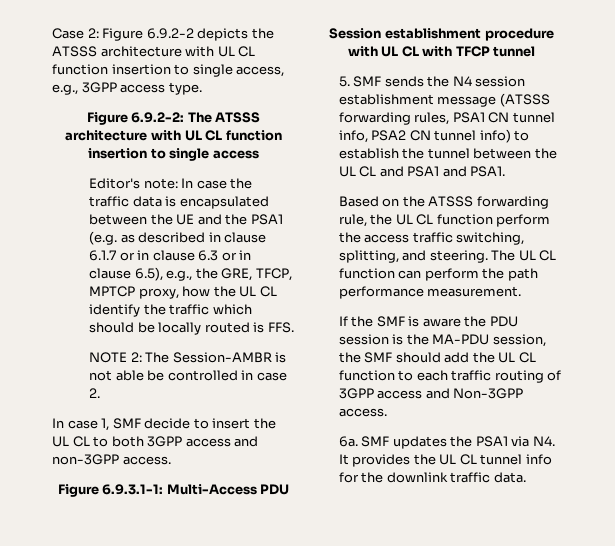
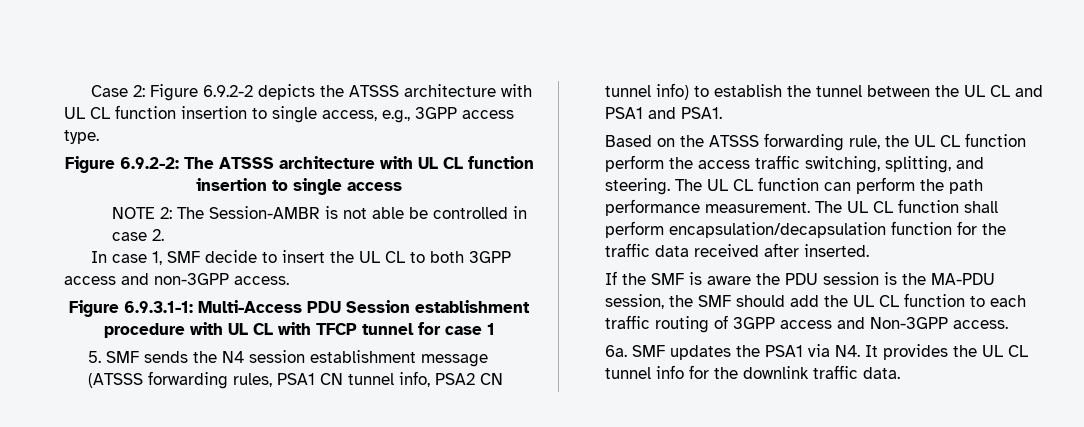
- Editor's note: In case the traffic data is encapsulated between the UE and the PSA1 (e.g. as described in clause 6.1.7 or in clause 6.3 or in clause 6.5), e.g., the GRE, TFCP, MPTCP proxy, how the UL CL identify the traffic which should be locally routed is FFS.
- Figure 6.9.3.1-1: Multi-Access PDU Session establishment procedure with UL CL with TFCP tunnel
+ Figure 6.9.3.1-1: Multi-Access PDU Session establishment procedure with UL CL with TFCP tunnel for case 1
+ The UL CL function shall perform encapsulation/decapsulation function for the traffic data received after inserted.

